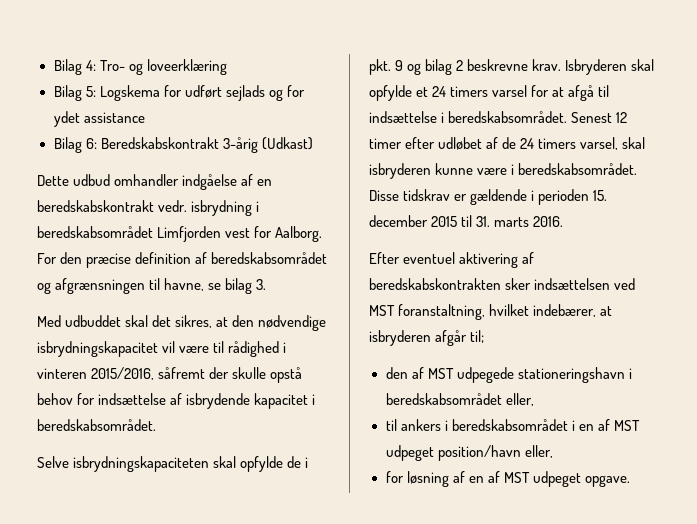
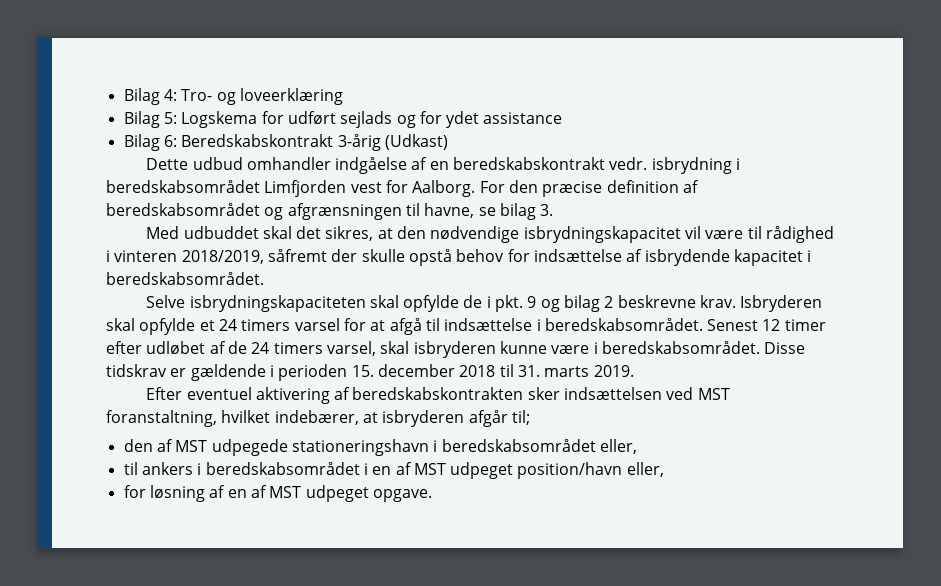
- Med udbuddet skal det sikres, at den nødvendige isbrydningskapacitet vil være til rådighed i vinteren 2015/2016, såfremt der skulle opstå behov for indsættelse af isbrydende kapacitet i beredskabsområdet.
+ Med udbuddet skal det sikres, at den nødvendige isbrydningskapacitet vil være til rådighed i vinteren 2018/2019, såfremt der skulle opstå behov for indsættelse af isbrydende kapacitet i beredskabsområdet.
- Disse tidskrav er gældende i perioden 15. december 2015 til 31. marts 2016.
+ Disse tidskrav er gældende i perioden 15. december 2018 til 31. marts 2019.

